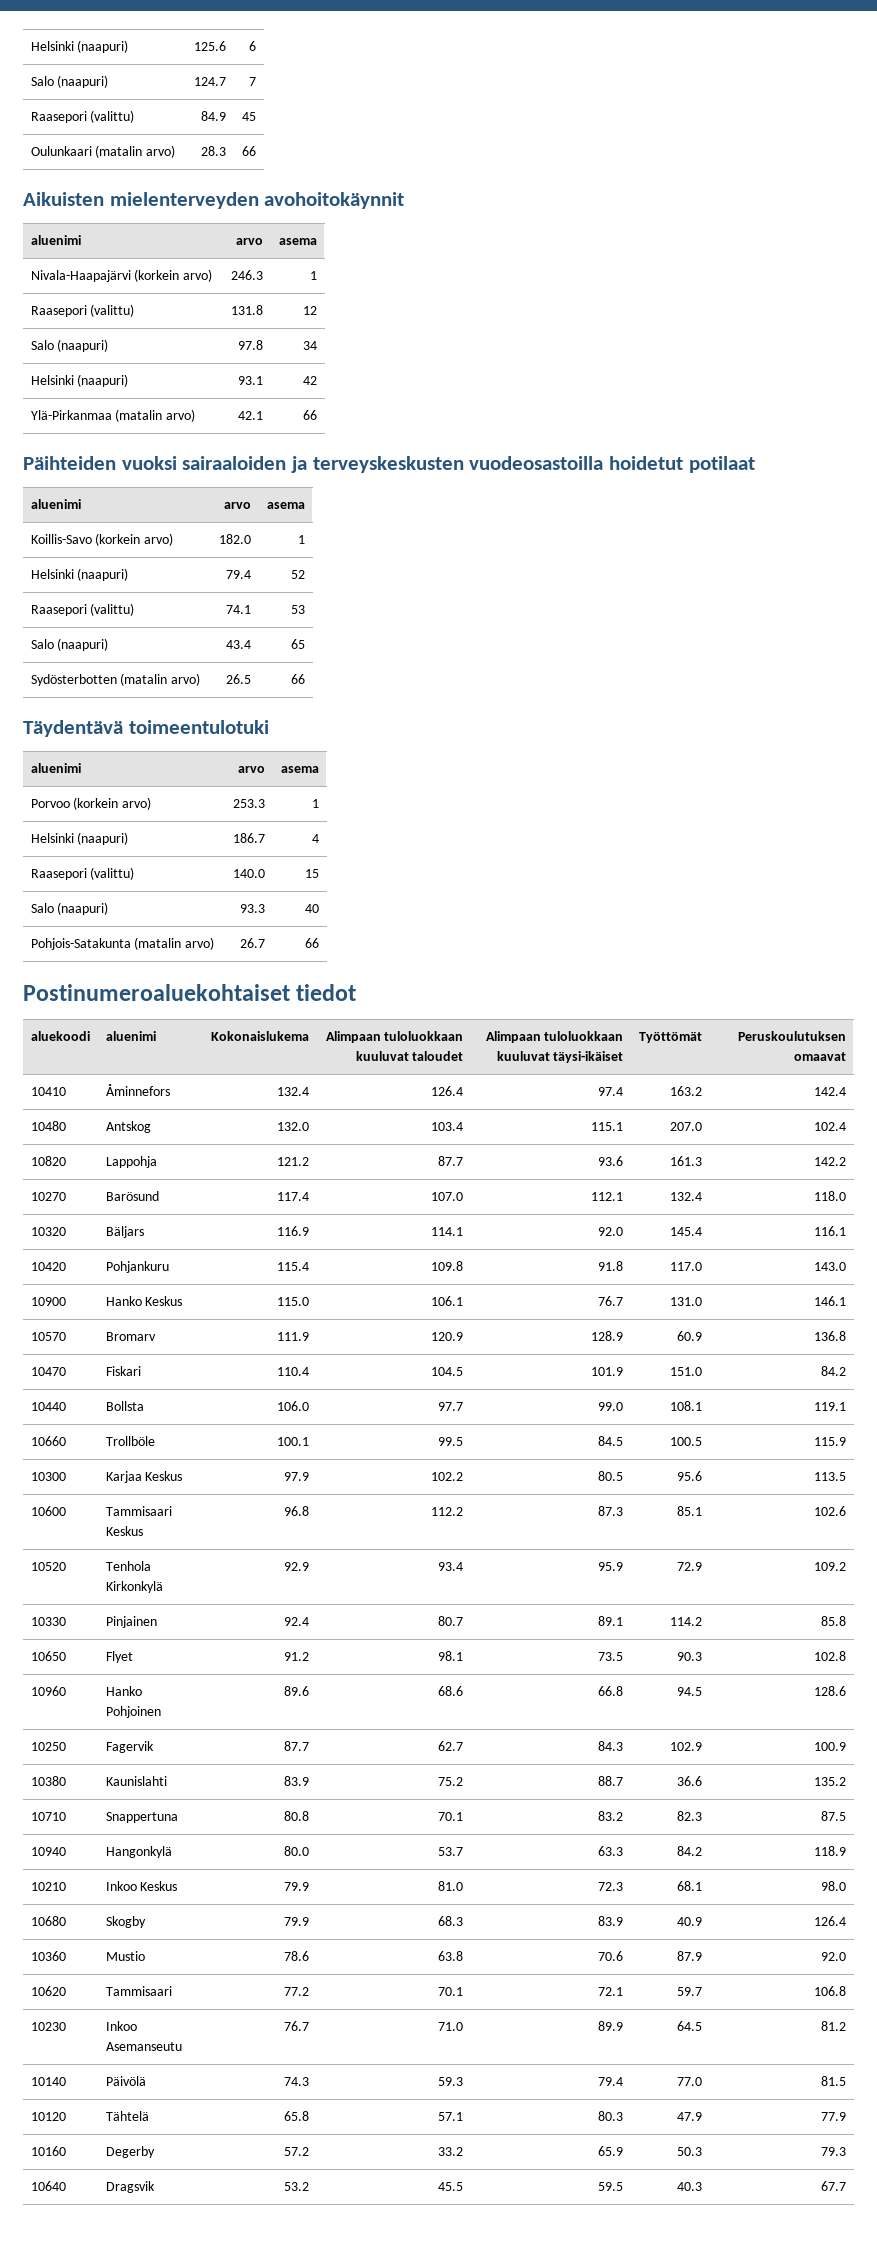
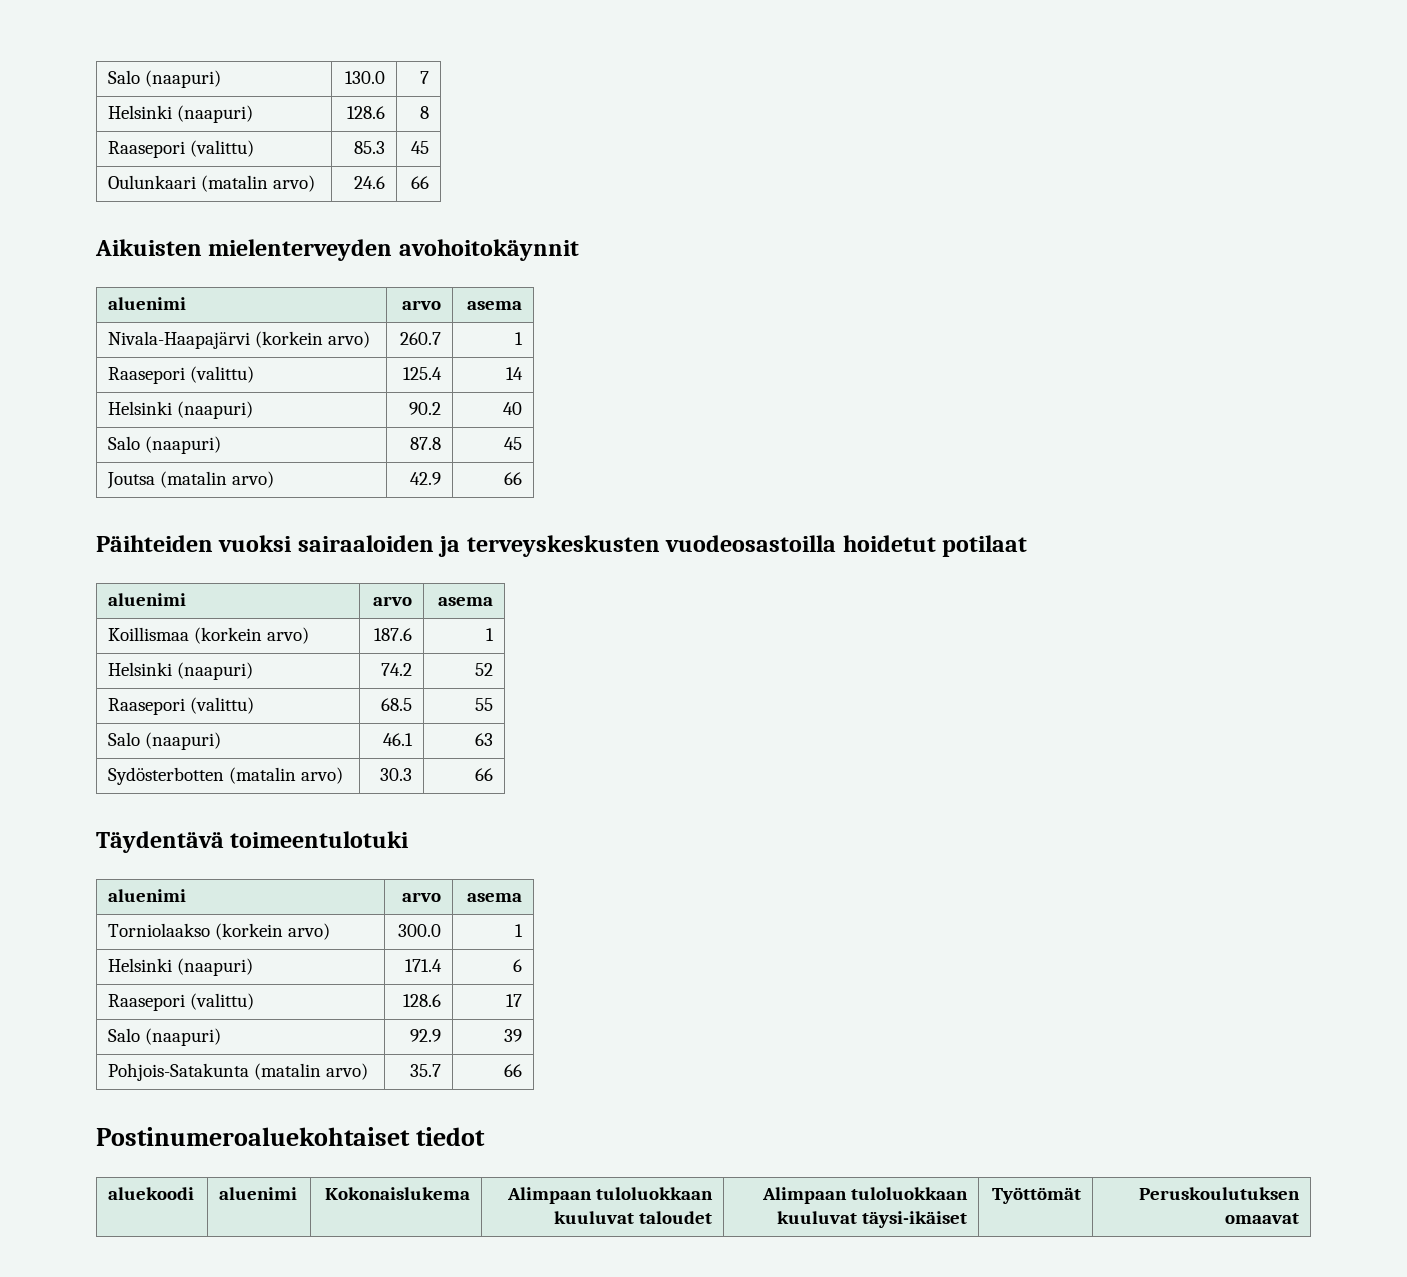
- Helsinki (naapuri) | 125.6 | 6
- Salo (naapuri) | 124.7 | 7
- Raasepori (valittu) | 84.9 | 45
+ Salo (naapuri) | 130.0 | 7
+ Helsinki (naapuri) | 128.6 | 8
+ Raasepori (valittu) | 85.3 | 45
- Oulunkaari (matalin arvo) | 28.3 | 66
+ Oulunkaari (matalin arvo) | 24.6 | 66
- Nivala-Haapajärvi (korkein arvo) | 246.3 | 1
+ Nivala-Haapajärvi (korkein arvo) | 260.7 | 1
- Raasepori (valittu) | 131.8 | 12
- Salo (naapuri) | 97.8 | 34
- Helsinki (naapuri) | 93.1 | 42
- Ylä-Pirkanmaa (matalin arvo) | 42.1 | 66
+ Raasepori (valittu) | 125.4 | 14
+ Helsinki (naapuri) | 90.2 | 40
+ Salo (naapuri) | 87.8 | 45
+ Joutsa (matalin arvo) | 42.9 | 66
- Koillis-Savo (korkein arvo) | 182.0 | 1
- Helsinki (naapuri) | 79.4 | 52
+ Koillismaa (korkein arvo) | 187.6 | 1
+ Helsinki (naapuri) | 74.2 | 52
- Raasepori (valittu) | 74.1 | 53
- Salo (naapuri) | 43.4 | 65
+ Raasepori (valittu) | 68.5 | 55
+ Salo (naapuri) | 46.1 | 63
- Sydösterbotten (matalin arvo) | 26.5 | 66
+ Sydösterbotten (matalin arvo) | 30.3 | 66
- Porvoo (korkein arvo) | 253.3 | 1
- Helsinki (naapuri) | 186.7 | 4
- Raasepori (valittu) | 140.0 | 15
- Salo (naapuri) | 93.3 | 40
+ Torniolaakso (korkein arvo) | 300.0 | 1
+ Helsinki (naapuri) | 171.4 | 6
+ Raasepori (valittu) | 128.6 | 17
+ Salo (naapuri) | 92.9 | 39
- Pohjois-Satakunta (matalin arvo) | 26.7 | 66
+ Pohjois-Satakunta (matalin arvo) | 35.7 | 66
- 10410 | Åminnefors | 132.4 | 126.4 | 97.4 | 163.2 | 142.4
- 10480 | Antskog | 132.0 | 103.4 | 115.1 | 207.0 | 102.4
- 10820 | Lappohja | 121.2 | 87.7 | 93.6 | 161.3 | 142.2
- 10270 | Barösund | 117.4 | 107.0 | 112.1 | 132.4 | 118.0
- 10320 | Bäljars | 116.9 | 114.1 | 92.0 | 145.4 | 116.1
- 10420 | Pohjankuru | 115.4 | 109.8 | 91.8 | 117.0 | 143.0
- 10900 | Hanko Keskus | 115.0 | 106.1 | 76.7 | 131.0 | 146.1
- 10570 | Bromarv | 111.9 | 120.9 | 128.9 | 60.9 | 136.8
- 10470 | Fiskari | 110.4 | 104.5 | 101.9 | 151.0 | 84.2
- 10440 | Bollsta | 106.0 | 97.7 | 99.0 | 108.1 | 119.1
- 10660 | Trollböle | 100.1 | 99.5 | 84.5 | 100.5 | 115.9
- 10300 | Karjaa Keskus | 97.9 | 102.2 | 80.5 | 95.6 | 113.5
- 10600 | Tammisaari Keskus | 96.8 | 112.2 | 87.3 | 85.1 | 102.6
- 10520 | Tenhola Kirkonkylä | 92.9 | 93.4 | 95.9 | 72.9 | 109.2
- 10330 | Pinjainen | 92.4 | 80.7 | 89.1 | 114.2 | 85.8
- 10650 | Flyet | 91.2 | 98.1 | 73.5 | 90.3 | 102.8
- 10960 | Hanko Pohjoinen | 89.6 | 68.6 | 66.8 | 94.5 | 128.6
- 10250 | Fagervik | 87.7 | 62.7 | 84.3 | 102.9 | 100.9
- 10380 | Kaunislahti | 83.9 | 75.2 | 88.7 | 36.6 | 135.2
- 10710 | Snappertuna | 80.8 | 70.1 | 83.2 | 82.3 | 87.5
- 10940 | Hangonkylä | 80.0 | 53.7 | 63.3 | 84.2 | 118.9
- 10210 | Inkoo Keskus | 79.9 | 81.0 | 72.3 | 68.1 | 98.0
- 10680 | Skogby | 79.9 | 68.3 | 83.9 | 40.9 | 126.4
- 10360 | Mustio | 78.6 | 63.8 | 70.6 | 87.9 | 92.0
- 10620 | Tammisaari | 77.2 | 70.1 | 72.1 | 59.7 | 106.8
- 10230 | Inkoo Asemanseutu | 76.7 | 71.0 | 89.9 | 64.5 | 81.2
- 10140 | Päivölä | 74.3 | 59.3 | 79.4 | 77.0 | 81.5
- 10120 | Tähtelä | 65.8 | 57.1 | 80.3 | 47.9 | 77.9
- 10160 | Degerby | 57.2 | 33.2 | 65.9 | 50.3 | 79.3
- 10640 | Dragsvik | 53.2 | 45.5 | 59.5 | 40.3 | 67.7

